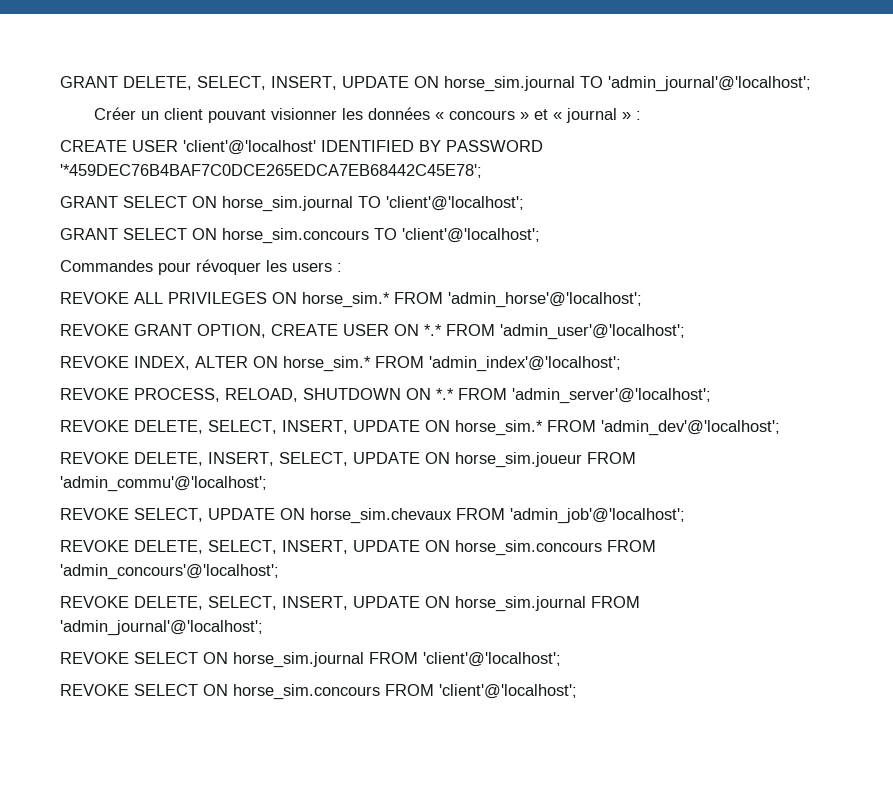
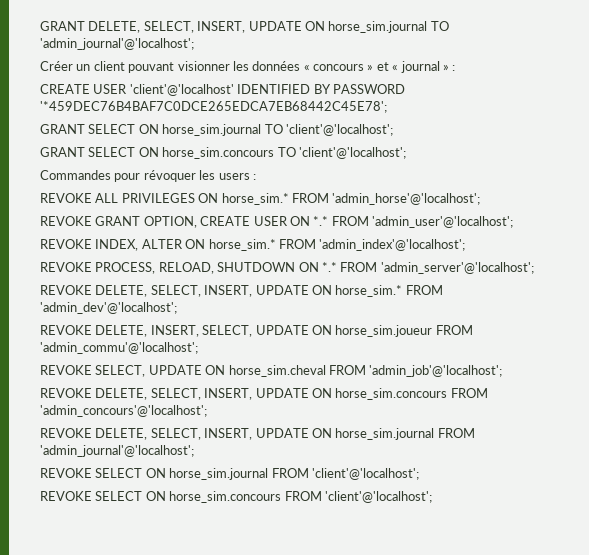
- REVOKE SELECT, UPDATE ON horse_sim.chevaux FROM 'admin_job'@'localhost';
+ REVOKE SELECT, UPDATE ON horse_sim.cheval FROM 'admin_job'@'localhost';

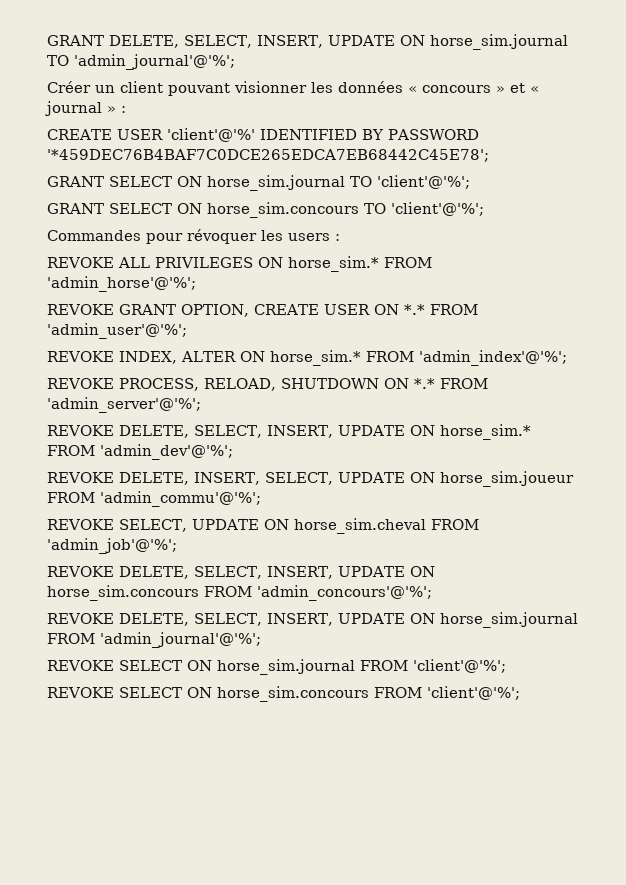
- GRANT DELETE, SELECT, INSERT, UPDATE ON horse_sim.journal TO 'admin_journal'@'localhost';
+ GRANT DELETE, SELECT, INSERT, UPDATE ON horse_sim.journal TO 'admin_journal'@'%';
- CREATE USER 'client'@'localhost' IDENTIFIED BY PASSWORD '*459DEC76B4BAF7C0DCE265EDCA7EB68442C45E78';
+ CREATE USER 'client'@'%' IDENTIFIED BY PASSWORD '*459DEC76B4BAF7C0DCE265EDCA7EB68442C45E78';
- GRANT SELECT ON horse_sim.journal TO 'client'@'localhost';
+ GRANT SELECT ON horse_sim.journal TO 'client'@'%';
- GRANT SELECT ON horse_sim.concours TO 'client'@'localhost';
+ GRANT SELECT ON horse_sim.concours TO 'client'@'%';
- REVOKE ALL PRIVILEGES ON horse_sim.* FROM 'admin_horse'@'localhost';
+ REVOKE ALL PRIVILEGES ON horse_sim.* FROM 'admin_horse'@'%';
- REVOKE GRANT OPTION, CREATE USER ON *.* FROM 'admin_user'@'localhost';
+ REVOKE GRANT OPTION, CREATE USER ON *.* FROM 'admin_user'@'%';
- REVOKE INDEX, ALTER ON horse_sim.* FROM 'admin_index'@'localhost';
+ REVOKE INDEX, ALTER ON horse_sim.* FROM 'admin_index'@'%';
- REVOKE PROCESS, RELOAD, SHUTDOWN ON *.* FROM 'admin_server'@'localhost';
+ REVOKE PROCESS, RELOAD, SHUTDOWN ON *.* FROM 'admin_server'@'%';
- REVOKE DELETE, SELECT, INSERT, UPDATE ON horse_sim.* FROM 'admin_dev'@'localhost';
+ REVOKE DELETE, SELECT, INSERT, UPDATE ON horse_sim.* FROM 'admin_dev'@'%';
- REVOKE DELETE, INSERT, SELECT, UPDATE ON horse_sim.joueur FROM 'admin_commu'@'localhost';
+ REVOKE DELETE, INSERT, SELECT, UPDATE ON horse_sim.joueur FROM 'admin_commu'@'%';
- REVOKE SELECT, UPDATE ON horse_sim.cheval FROM 'admin_job'@'localhost';
+ REVOKE SELECT, UPDATE ON horse_sim.cheval FROM 'admin_job'@'%';
- REVOKE DELETE, SELECT, INSERT, UPDATE ON horse_sim.concours FROM 'admin_concours'@'localhost';
+ REVOKE DELETE, SELECT, INSERT, UPDATE ON horse_sim.concours FROM 'admin_concours'@'%';
- REVOKE DELETE, SELECT, INSERT, UPDATE ON horse_sim.journal FROM 'admin_journal'@'localhost';
+ REVOKE DELETE, SELECT, INSERT, UPDATE ON horse_sim.journal FROM 'admin_journal'@'%';
- REVOKE SELECT ON horse_sim.journal FROM 'client'@'localhost';
+ REVOKE SELECT ON horse_sim.journal FROM 'client'@'%';
- REVOKE SELECT ON horse_sim.concours FROM 'client'@'localhost';
+ REVOKE SELECT ON horse_sim.concours FROM 'client'@'%';

